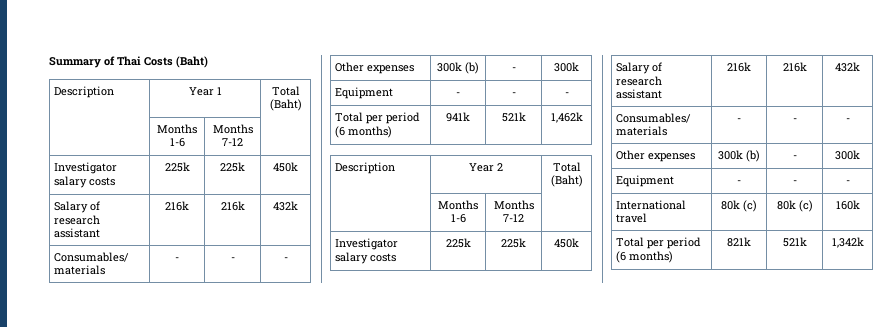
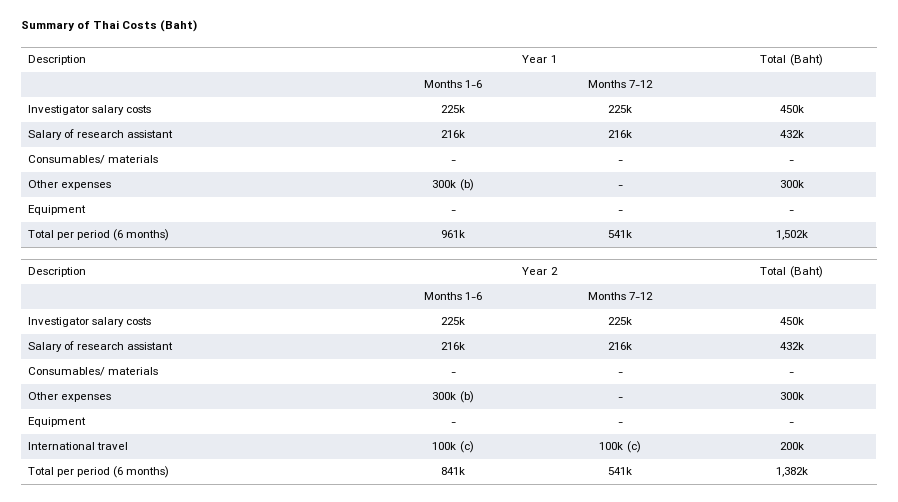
- Total per period (6 months) | 941k | 521k | 1,462k
+ Total per period (6 months) | 961k | 541k | 1,502k
- International travel | 80k (c) | 80k (c) | 160k
- Total per period (6 months) | 821k | 521k | 1,342k
+ International travel | 100k (c) | 100k (c) | 200k
+ Total per period (6 months) | 841k | 541k | 1,382k

